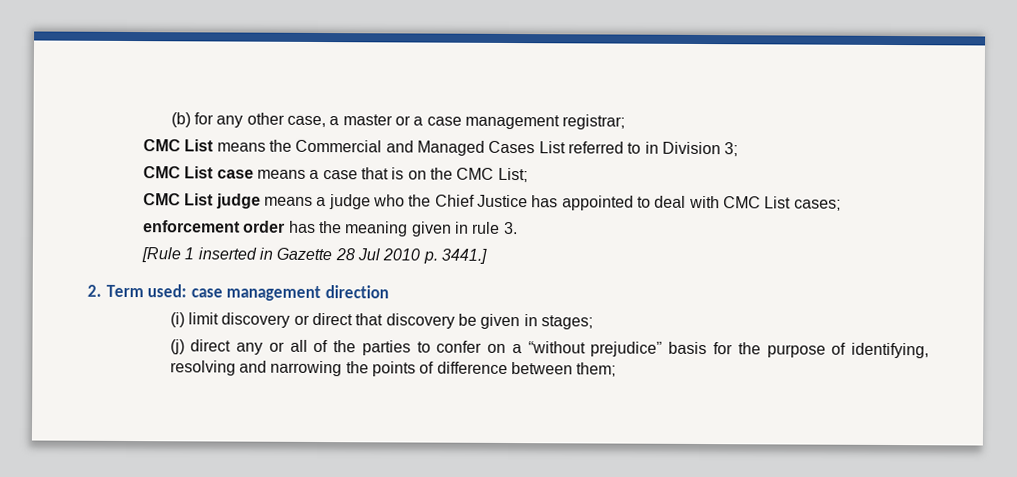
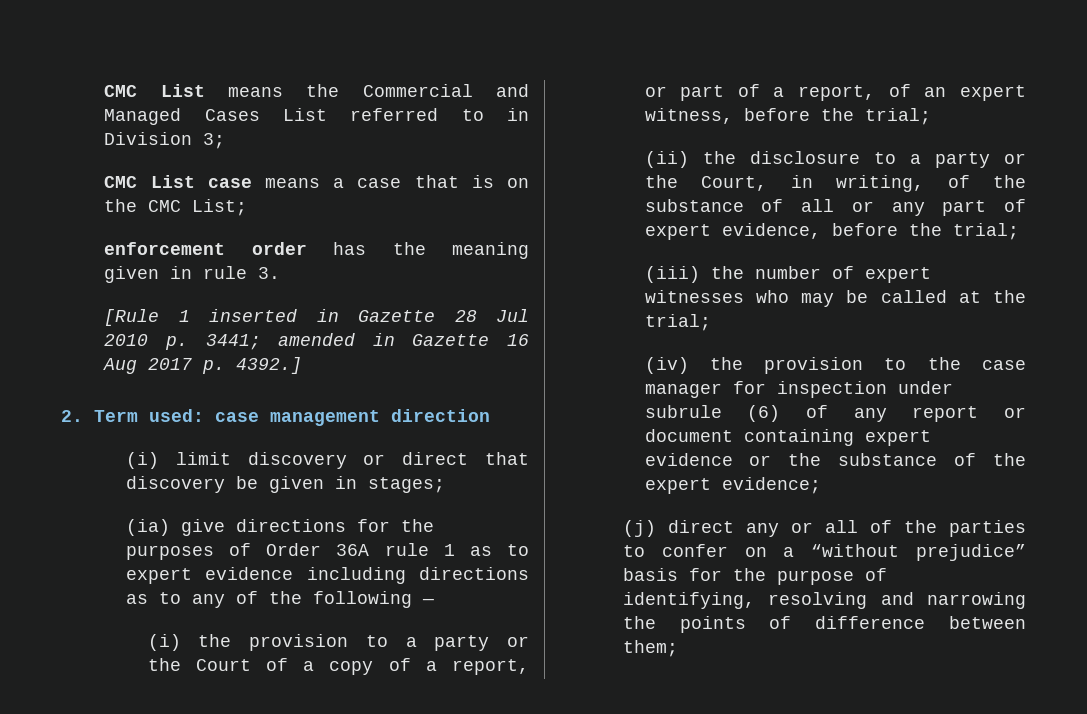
- (b) for any other case, a master or a case management registrar;
- CMC List judge means a judge who the Chief Justice has appointed to deal with CMC List cases;
- [Rule 1 inserted in Gazette 28 Jul 2010 p. 3441.]
+ [Rule 1 inserted in Gazette 28 Jul 2010 p. 3441; amended in Gazette 16 Aug 2017 p. 4392.]
+ (ia) give directions for the purposes of Order 36A rule 1 as to expert evidence including directions as to any of the following —
+ (i) the provision to a party or the Court of a copy of a report, or part of a report, of an expert witness, before the trial;
+ (ii) the disclosure to a party or the Court, in writing, of the substance of all or any part of expert evidence, before the trial;
+ (iii) the number of expert witnesses who may be called at the trial;
+ (iv) the provision to the case manager for inspection under subrule (6) of any report or document containing expert evidence or the substance of the expert evidence;

